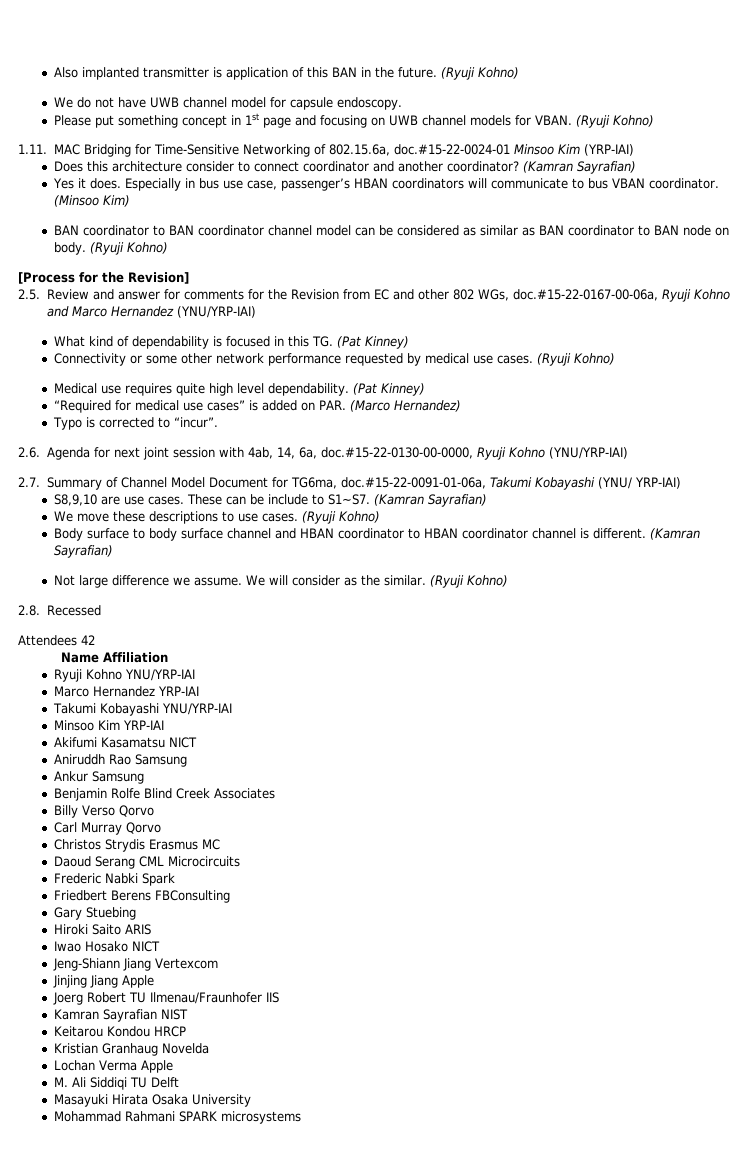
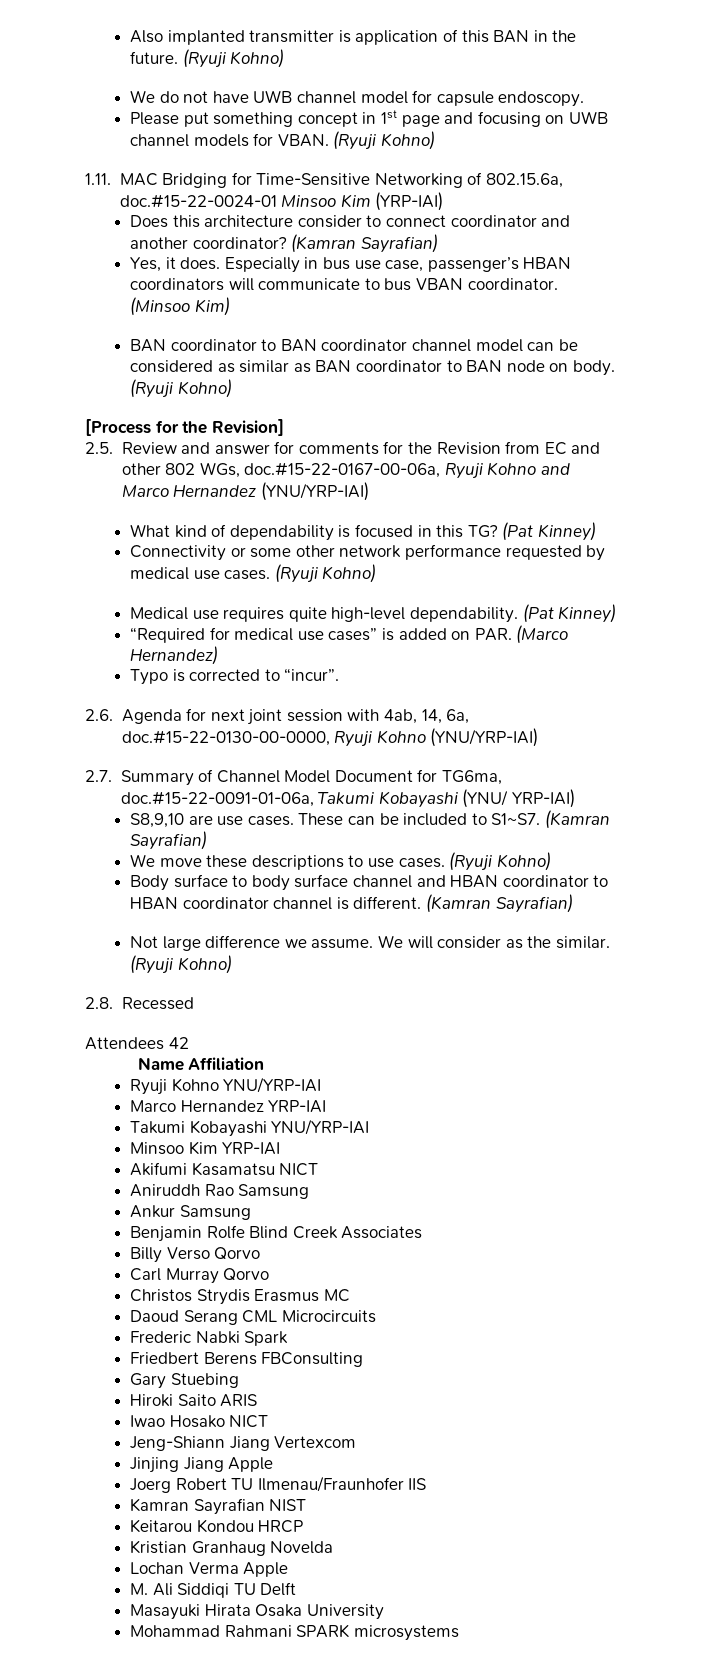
- Yes it does.
+ Yes, it does.
- What kind of dependability is focused in this TG. (Pat Kinney)
+ What kind of dependability is focused in this TG? (Pat Kinney)
- Medical use requires quite high level dependability.
+ Medical use requires quite high-level dependability.
- These can be include to S1~S7.
+ These can be included to S1~S7.

